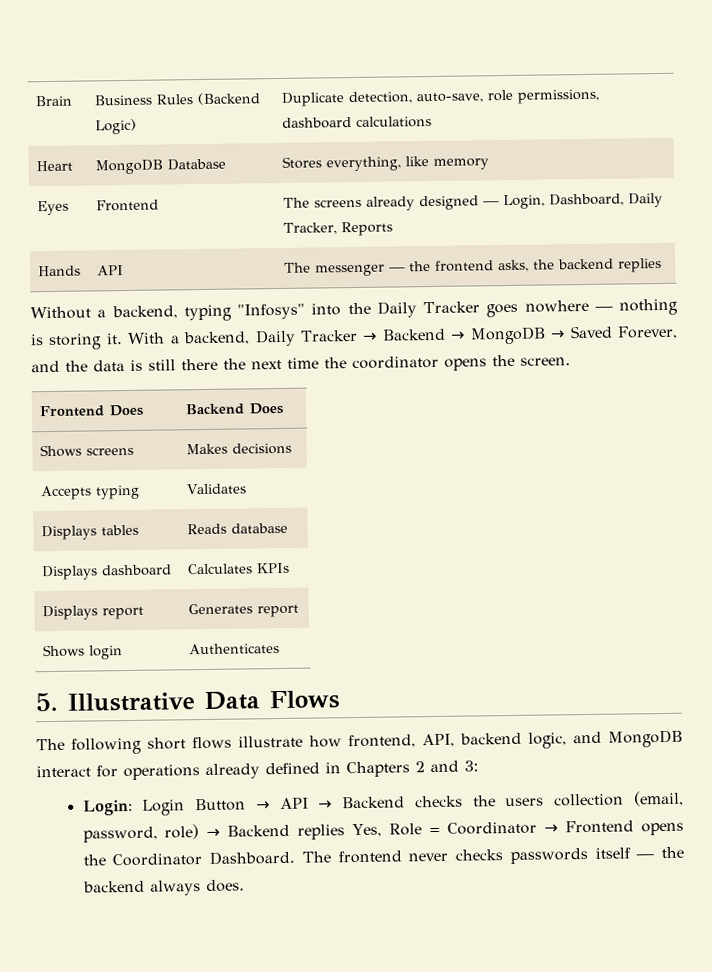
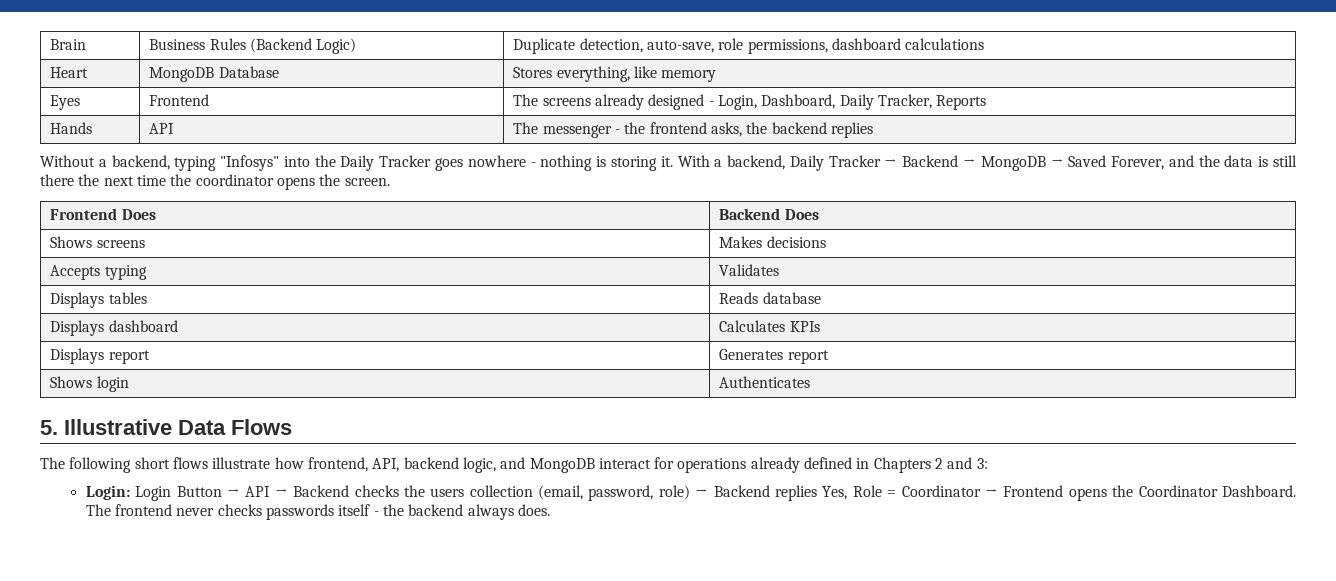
- Eyes | Frontend | The screens already designed — Login, Dashboard, Daily Tracker, Reports
+ Eyes | Frontend | The screens already designed - Login, Dashboard, Daily Tracker, Reports
- Hands | API | The messenger — the frontend asks, the backend replies
+ Hands | API | The messenger - the frontend asks, the backend replies
- Without a backend, typing "Infosys" into the Daily Tracker goes nowhere — nothing is storing it.
+ Without a backend, typing "Infosys" into the Daily Tracker goes nowhere - nothing is storing it.
- The frontend never checks passwords itself — the backend always does.
+ The frontend never checks passwords itself - the backend always does.

